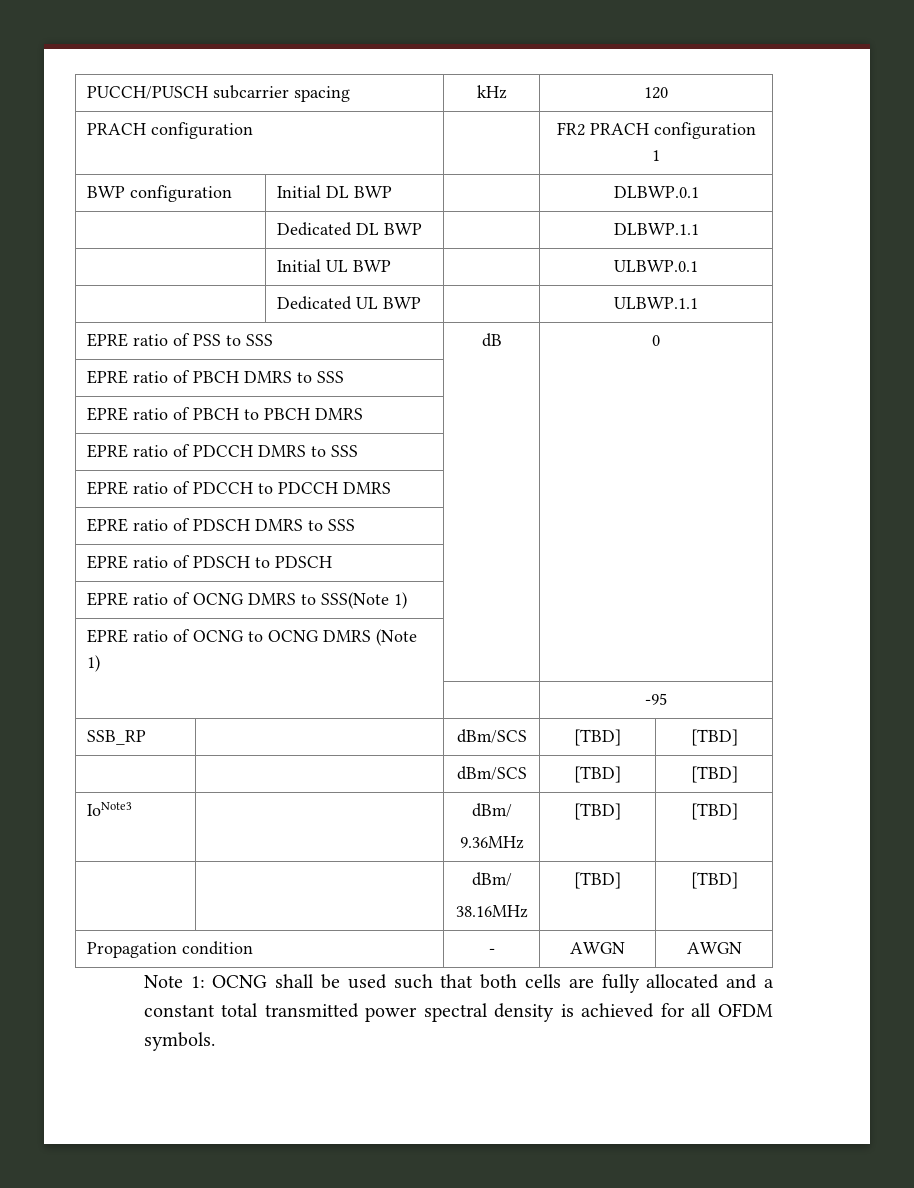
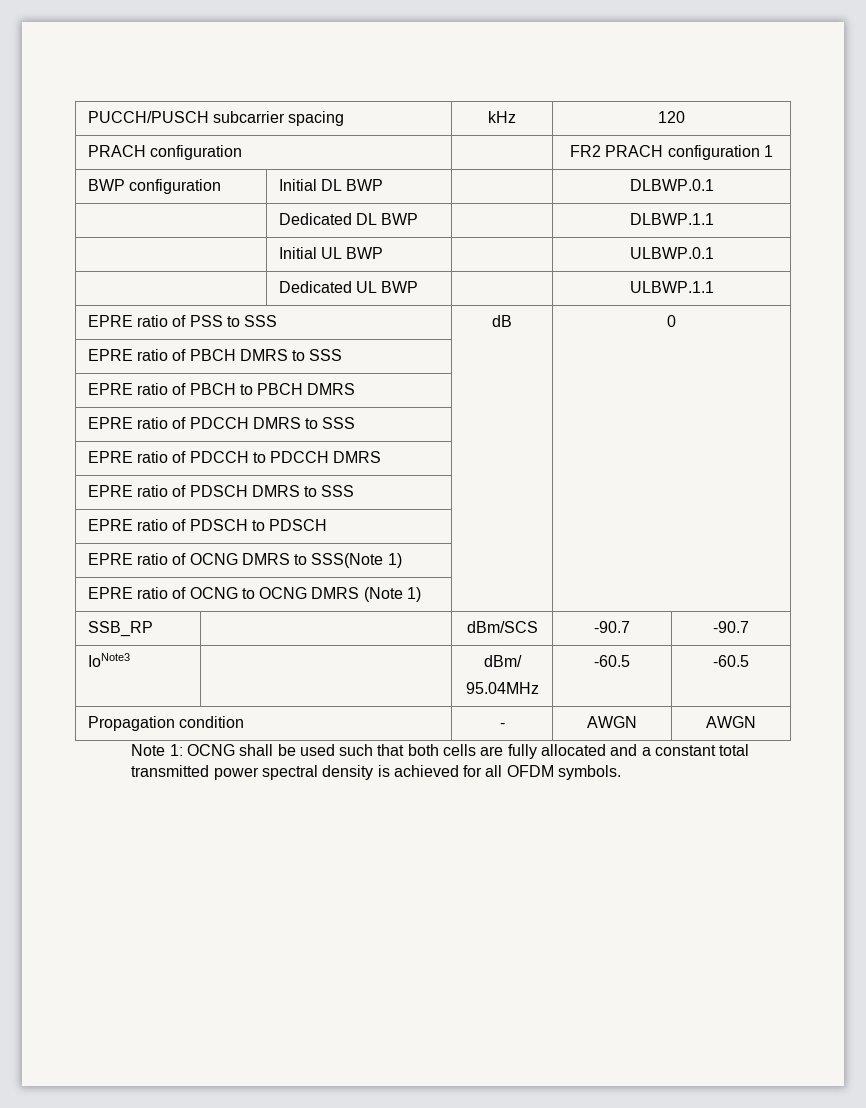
- | | -95
- SSB_RP | | dBm/SCS | [TBD] | [TBD]
- | | dBm/SCS | [TBD] | [TBD]
+ SSB_RP | | dBm/SCS | -90.7 | -90.7
  IoNote3 | | dBm/
- 9.36MHz | [TBD] | [TBD]
- | | dBm/
- 38.16MHz | [TBD] | [TBD]
+ 95.04MHz | -60.5 | -60.5

